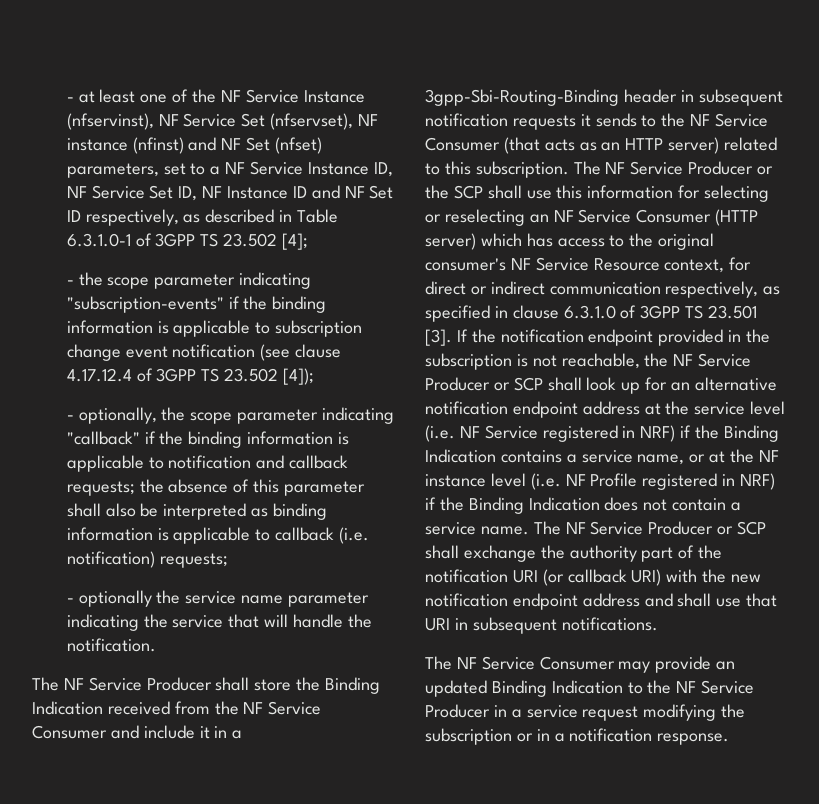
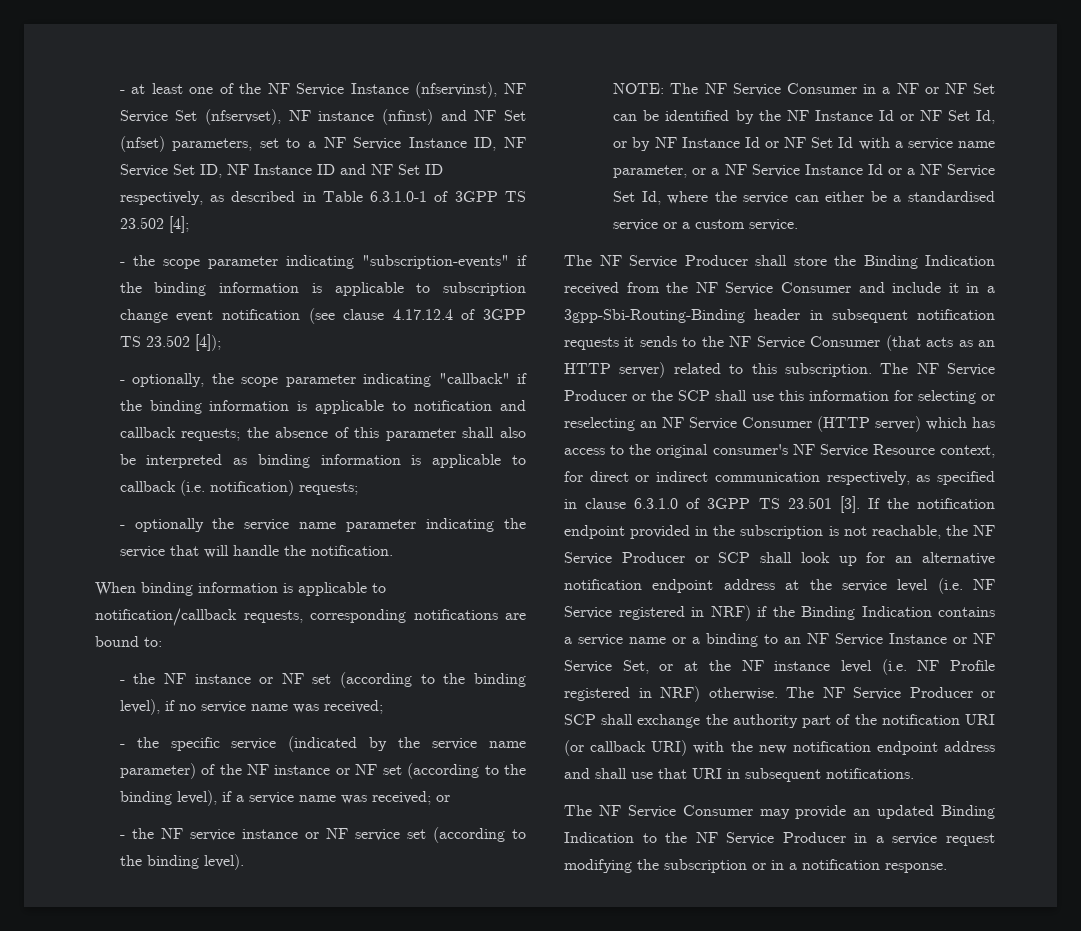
+ When binding information is applicable to notification/callback requests, corresponding notifications are bound to:
+ - the NF instance or NF set (according to the binding level), if no service name was received;
+ - the specific service (indicated by the service name parameter) of the NF instance or NF set (according to the binding level), if a service name was received; or
+ - the NF service instance or NF service set (according to the binding level).
+ NOTE: The NF Service Consumer in a NF or NF Set can be identified by the NF Instance Id or NF Set Id, or by NF Instance Id or NF Set Id with a service name parameter, or a NF Service Instance Id or a NF Service Set Id, where the service can either be a standardised service or a custom service.
- If the notification endpoint provided in the subscription is not reachable, the NF Service Producer or SCP shall look up for an alternative notification endpoint address at the service level (i.e. NF Service registered in NRF) if the Binding Indication contains a service name, or at the NF instance level (i.e. NF Profile registered in NRF) if the Binding Indication does not contain a service name.
+ If the notification endpoint provided in the subscription is not reachable, the NF Service Producer or SCP shall look up for an alternative notification endpoint address at the service level (i.e. NF Service registered in NRF) if the Binding Indication contains a service name or a binding to an NF Service Instance or NF Service Set, or at the NF instance level (i.e. NF Profile registered in NRF) otherwise.

